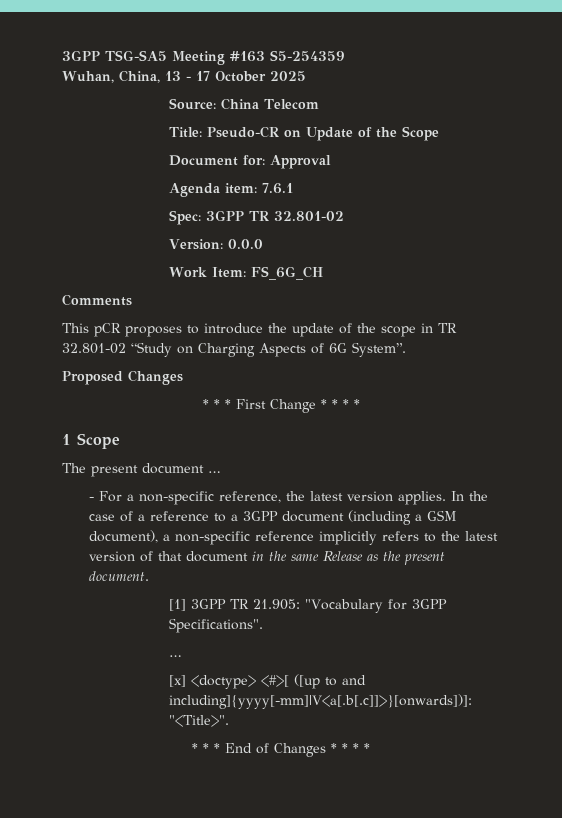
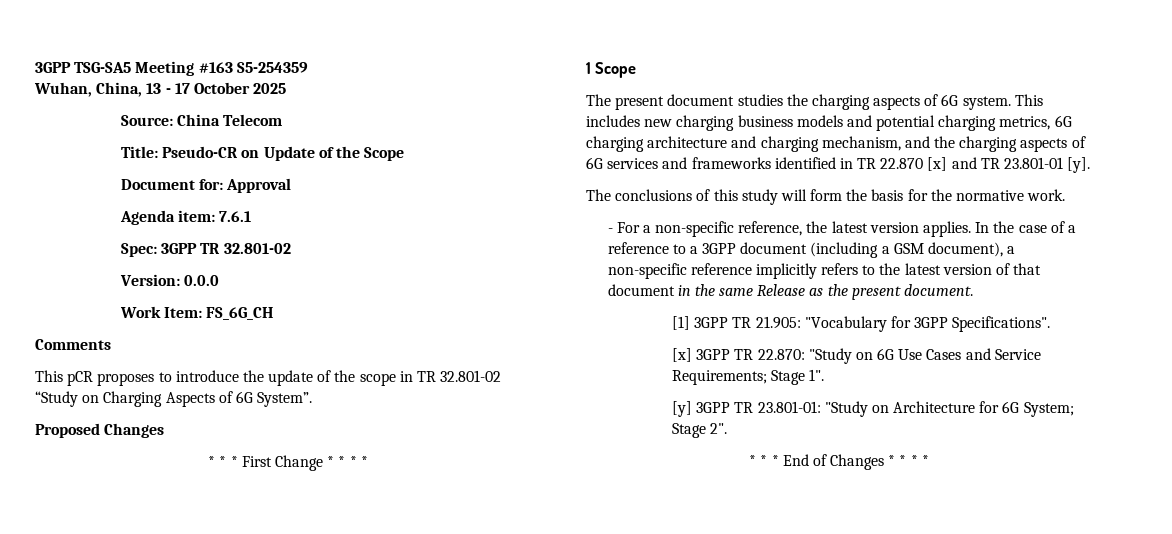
- The present document …
+ The present document studies the charging aspects of 6G system. This includes new charging business models and potential charging metrics, 6G charging architecture and charging mechanism, and the charging aspects of 6G services and frameworks identified in TR 22.870 [x] and TR 23.801-01 [y].
+ The conclusions of this study will form the basis for the normative work.
  [1] 3GPP TR 21.905: "Vocabulary for 3GPP Specifications".
- …
- [x] <doctype> <#>[ ([up to and including]{yyyy[-mm]|V<a[.b[.c]]>}[onwards])]: "<Title>".
+ [x] 3GPP TR 22.870: "Study on 6G Use Cases and Service Requirements; Stage 1".
+ [y] 3GPP TR 23.801-01: "Study on Architecture for 6G System; Stage 2".

